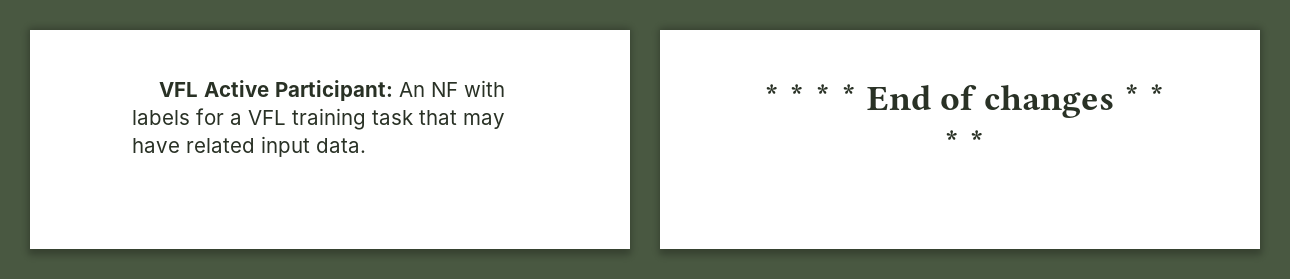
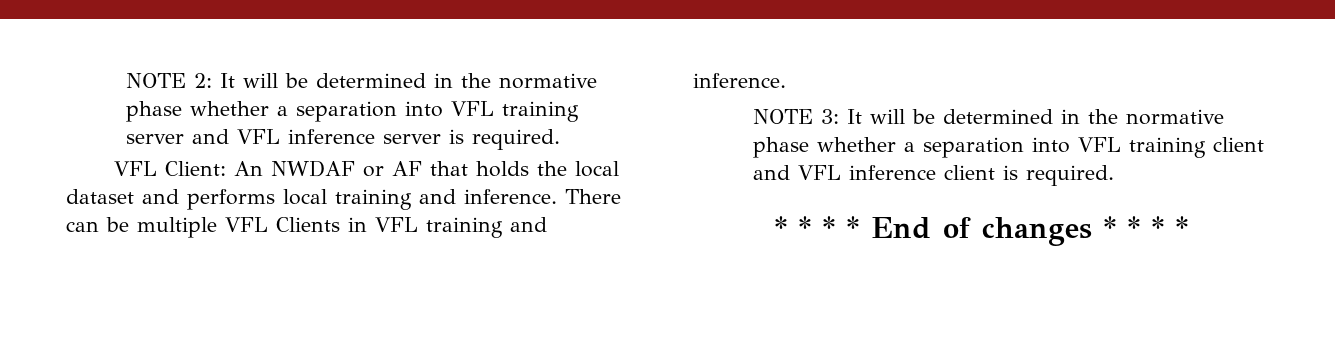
- VFL Active Participant: An NF with labels for a VFL training task that may have related input data.
+ NOTE 2: It will be determined in the normative phase whether a separation into VFL training server and VFL inference server is required.
+ VFL Client: An NWDAF or AF that holds the local dataset and performs local training and inference. There can be multiple VFL Clients in VFL training and inference.
+ NOTE 3: It will be determined in the normative phase whether a separation into VFL training client and VFL inference client is required.

